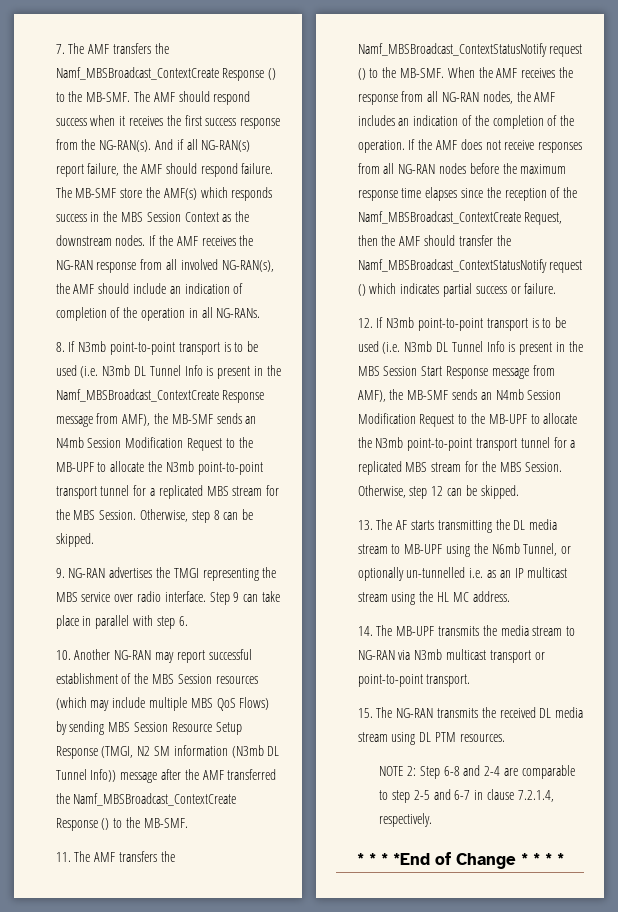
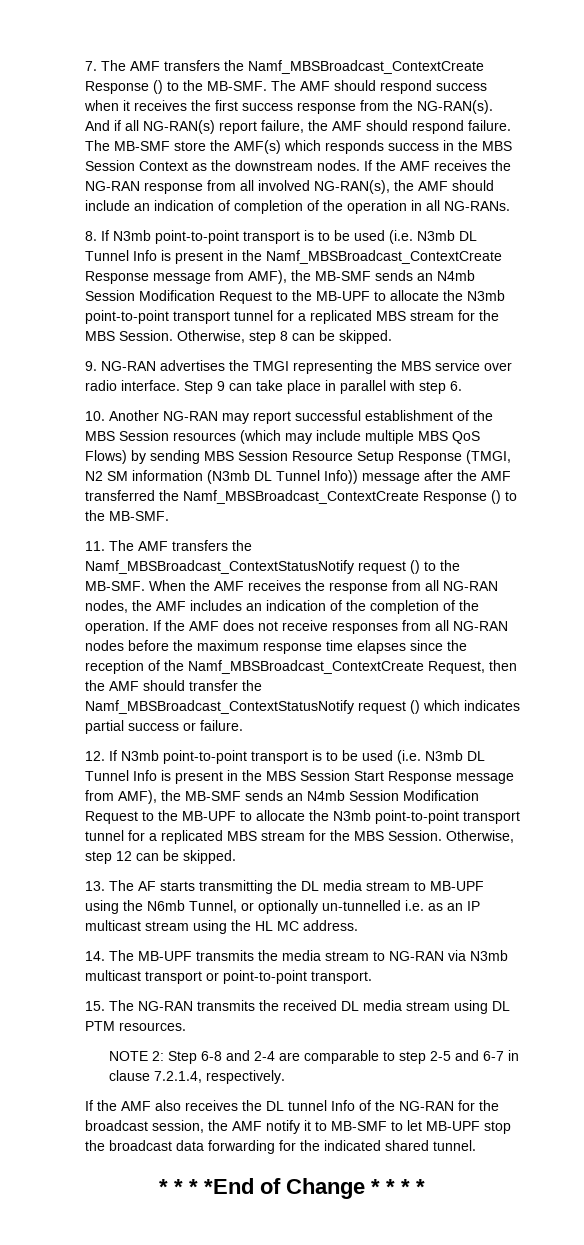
+ If the AMF also receives the DL tunnel Info of the NG-RAN for the broadcast session, the AMF notify it to MB-SMF to let MB-UPF stop the broadcast data forwarding for the indicated shared tunnel.

